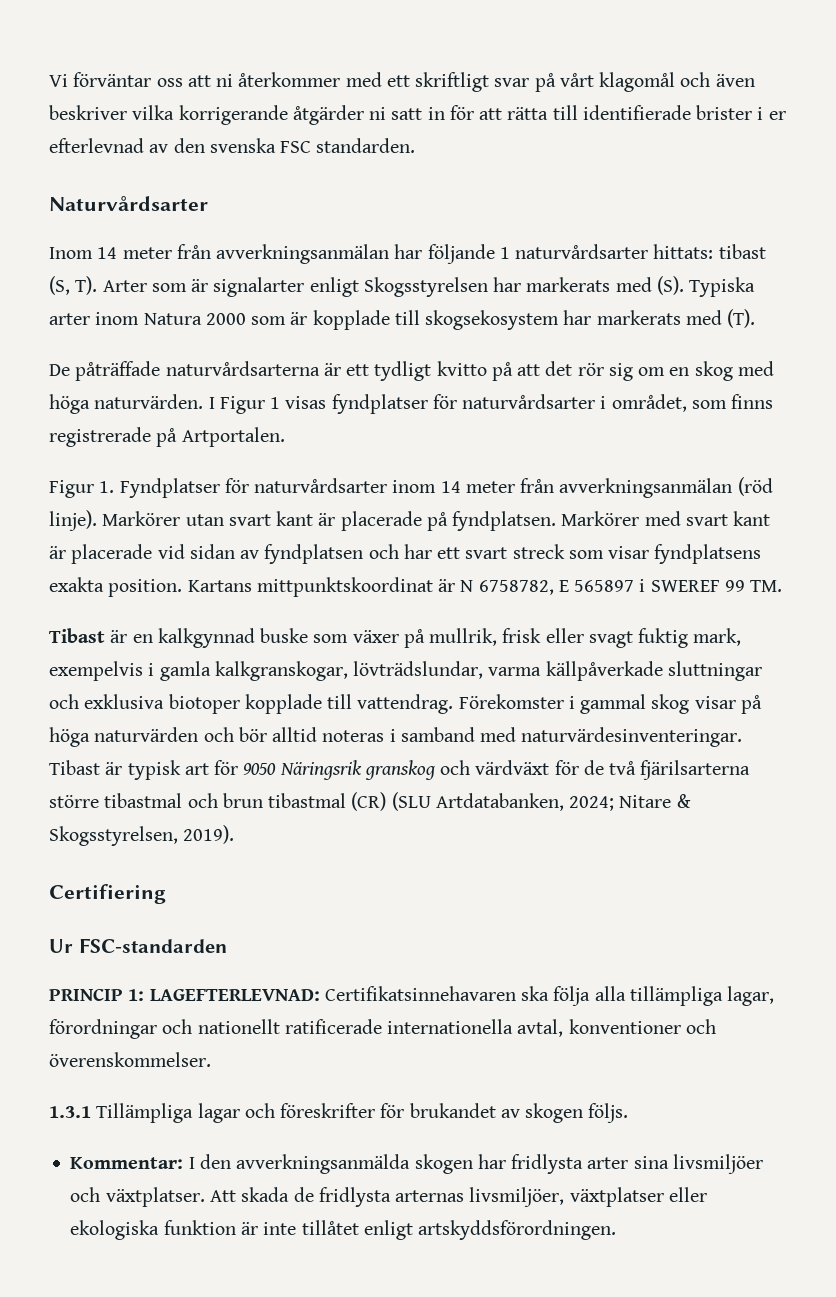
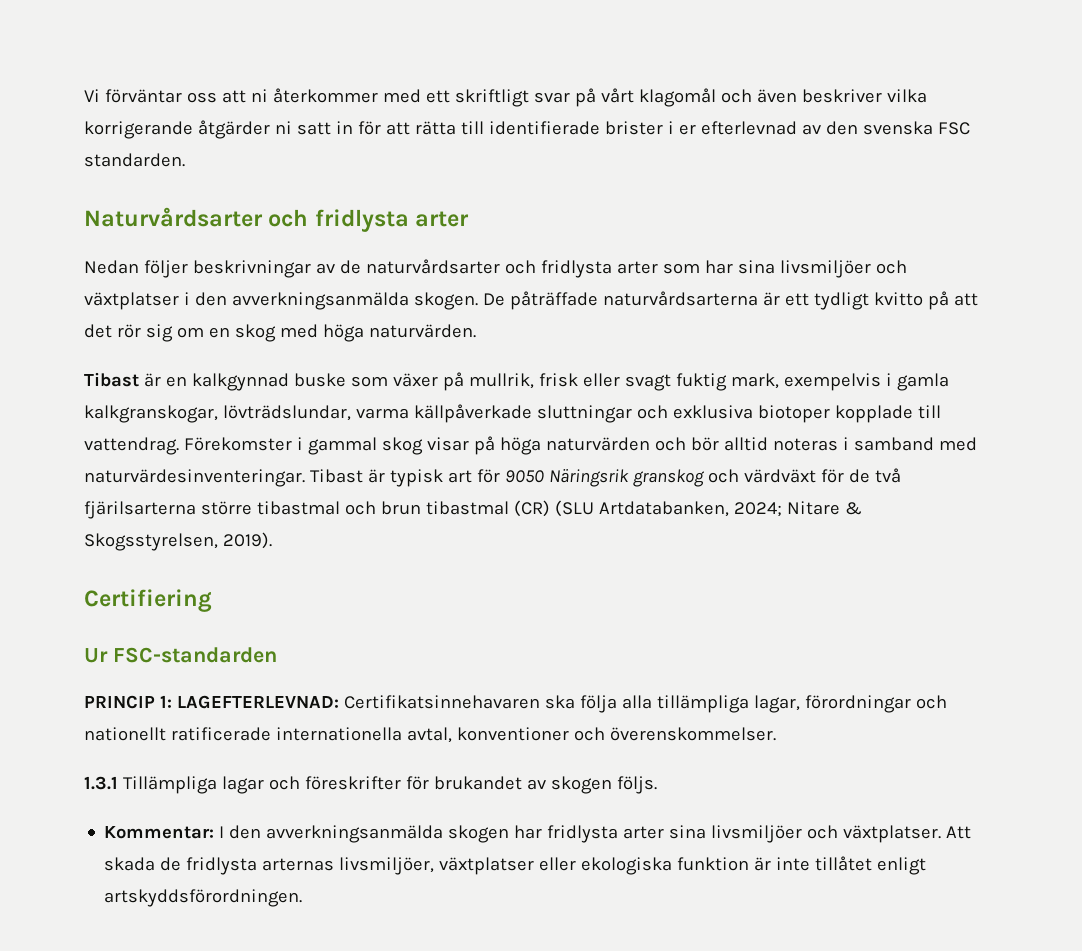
- Naturvårdsarter
- Inom 14 meter från avverkningsanmälan har följande 1 naturvårdsarter hittats: tibast (S, T). Arter som är signalarter enligt Skogsstyrelsen har markerats med (S). Typiska arter inom Natura 2000 som är kopplade till skogsekosystem har markerats med (T).
- De påträffade naturvårdsarterna är ett tydligt kvitto på att det rör sig om en skog med höga naturvärden. I Figur 1 visas fyndplatser för naturvårdsarter i området, som finns registrerade på Artportalen.
- Figur 1. Fyndplatser för naturvårdsarter inom 14 meter från avverkningsanmälan (röd linje). Markörer utan svart kant är placerade på fyndplatsen. Markörer med svart kant är placerade vid sidan av fyndplatsen och har ett svart streck som visar fyndplatsens exakta position. Kartans mittpunktskoordinat är N 6758782, E 565897 i SWEREF 99 TM.
+ Naturvårdsarter och fridlysta arter
+ Nedan följer beskrivningar av de naturvårdsarter och fridlysta arter som har sina livsmiljöer och växtplatser i den avverkningsanmälda skogen. De påträffade naturvårdsarterna är ett tydligt kvitto på att det rör sig om en skog med höga naturvärden.

